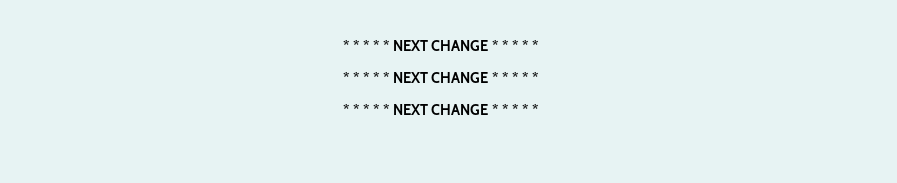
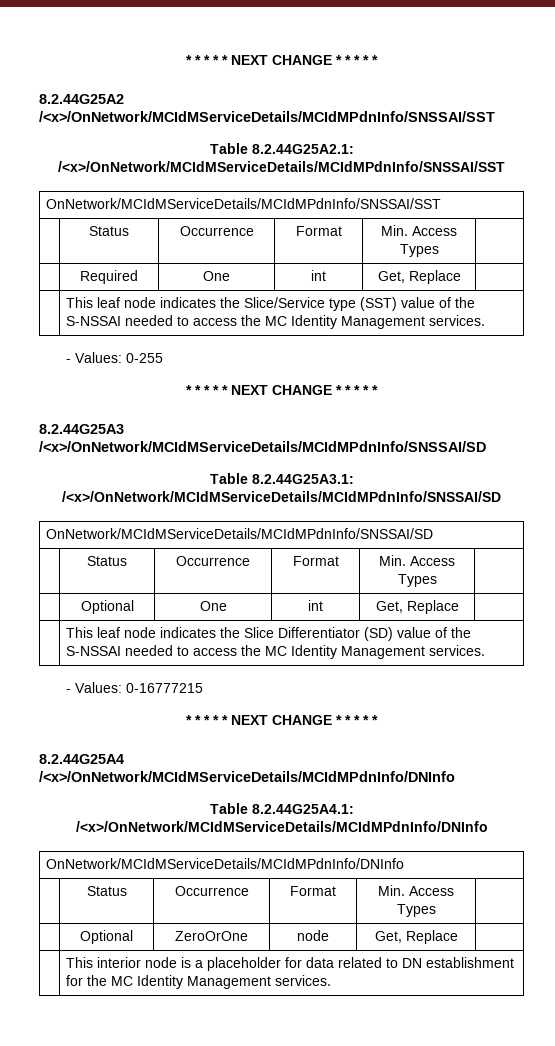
+ 8.2.44G25A2 /<x>/OnNetwork/MCIdMServiceDetails/MCIdMPdnInfo/SNSSAI/SST
+ Table 8.2.44G25A2.1: /<x>/OnNetwork/MCIdMServiceDetails/MCIdMPdnInfo/SNSSAI/SST
+ OnNetwork/MCIdMServiceDetails/MCIdMPdnInfo/SNSSAI/SST
+ | Status | Occurrence | Format | Min. Access Types |
+ | Required | One | int | Get, Replace |
+ | This leaf node indicates the Slice/Service type (SST) value of the S-NSSAI needed to access the MC Identity Management services.
+ - Values: 0-255
+ 8.2.44G25A3 /<x>/OnNetwork/MCIdMServiceDetails/MCIdMPdnInfo/SNSSAI/SD
+ Table 8.2.44G25A3.1: /<x>/OnNetwork/MCIdMServiceDetails/MCIdMPdnInfo/SNSSAI/SD
+ OnNetwork/MCIdMServiceDetails/MCIdMPdnInfo/SNSSAI/SD
+ | Status | Occurrence | Format | Min. Access Types |
+ | Optional | One | int | Get, Replace |
+ | This leaf node indicates the Slice Differentiator (SD) value of the S-NSSAI needed to access the MC Identity Management services.
+ - Values: 0-16777215
+ 8.2.44G25A4 /<x>/OnNetwork/MCIdMServiceDetails/MCIdMPdnInfo/DNInfo
+ Table 8.2.44G25A4.1: /<x>/OnNetwork/MCIdMServiceDetails/MCIdMPdnInfo/DNInfo
+ OnNetwork/MCIdMServiceDetails/MCIdMPdnInfo/DNInfo
+ | Status | Occurrence | Format | Min. Access Types |
+ | Optional | ZeroOrOne | node | Get, Replace |
+ | This interior node is a placeholder for data related to DN establishment for the MC Identity Management services.

